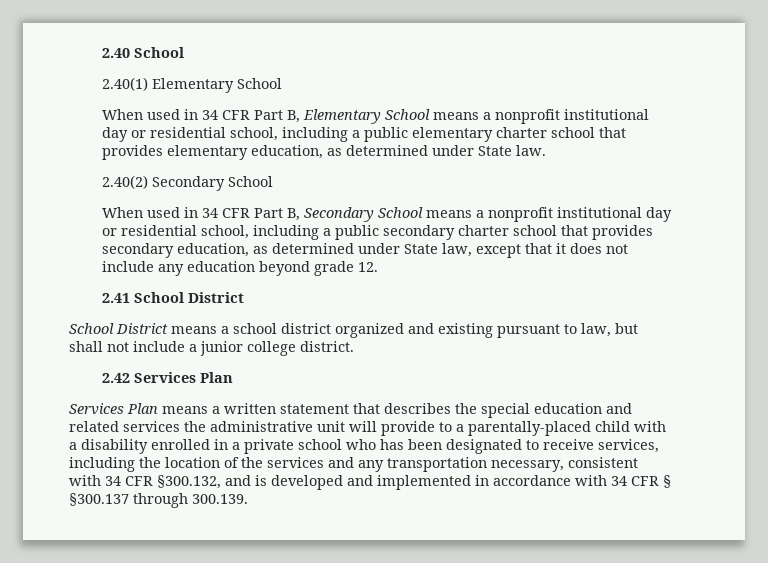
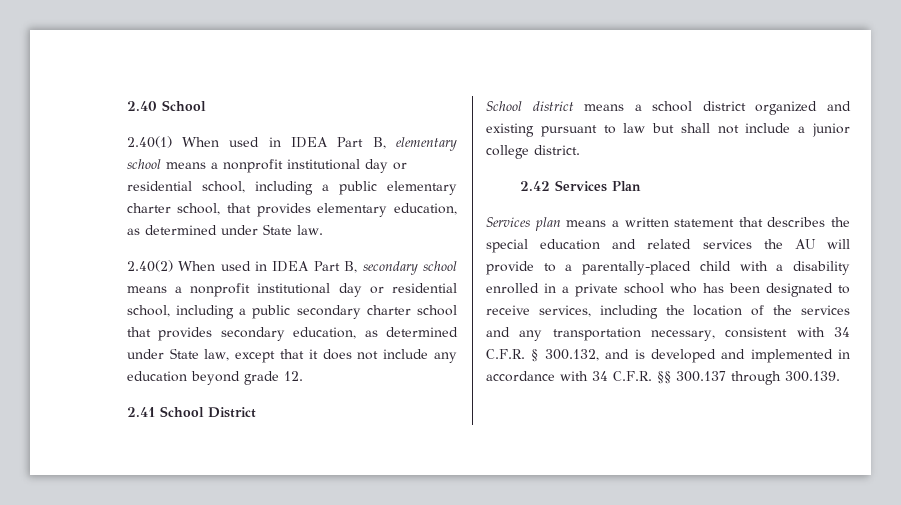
- 2.40(1) Elementary School
- When used in 34 CFR Part B, Elementary School means a nonprofit institutional day or residential school, including a public elementary charter school that provides elementary education, as determined under State law.
+ 2.40(1) When used in IDEA Part B, elementary school means a nonprofit institutional day or residential school, including a public elementary charter school, that provides elementary education, as determined under State law.
- 2.40(2) Secondary School
- When used in 34 CFR Part B, Secondary School means a nonprofit institutional day or residential school, including a public secondary charter school that provides secondary education, as determined under State law, except that it does not include any education beyond grade 12.
+ 2.40(2) When used in IDEA Part B, secondary school means a nonprofit institutional day or residential school, including a public secondary charter school that provides secondary education, as determined under State law, except that it does not include any education beyond grade 12.
- School District means a school district organized and existing pursuant to law, but shall not include a junior college district.
+ School district means a school district organized and existing pursuant to law but shall not include a junior college district.
- Services Plan means a written statement that describes the special education and related services the administrative unit will provide to a parentally-placed child with a disability enrolled in a private school who has been designated to receive services, including the location of the services and any transportation necessary, consistent with 34 CFR §300.132, and is developed and implemented in accordance with 34 CFR § §300.137 through 300.139.
+ Services plan means a written statement that describes the special education and related services the AU will provide to a parentally-placed child with a disability enrolled in a private school who has been designated to receive services, including the location of the services and any transportation necessary, consistent with 34 C.F.R. § 300.132, and is developed and implemented in accordance with 34 C.F.R. §§ 300.137 through 300.139.

